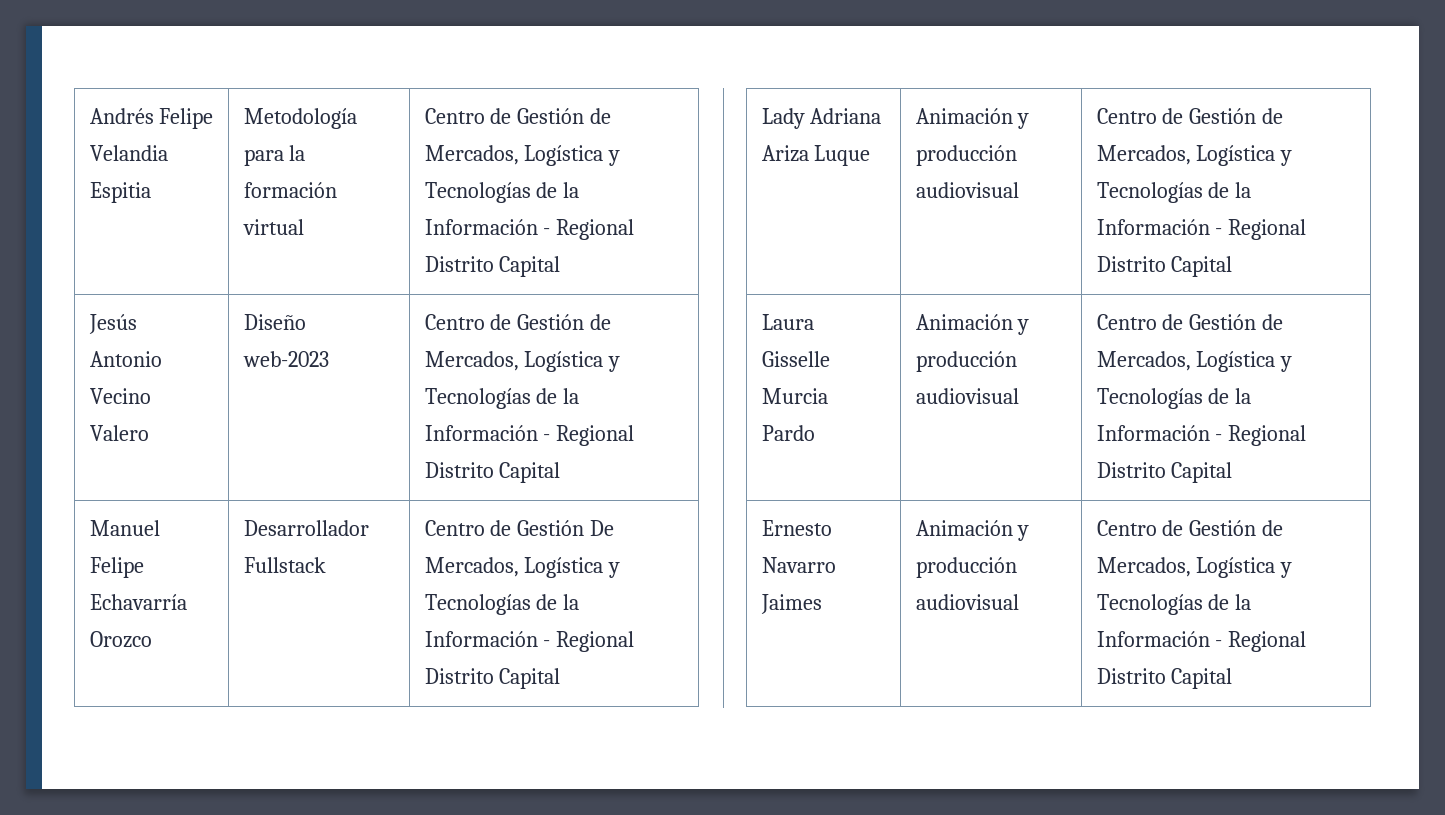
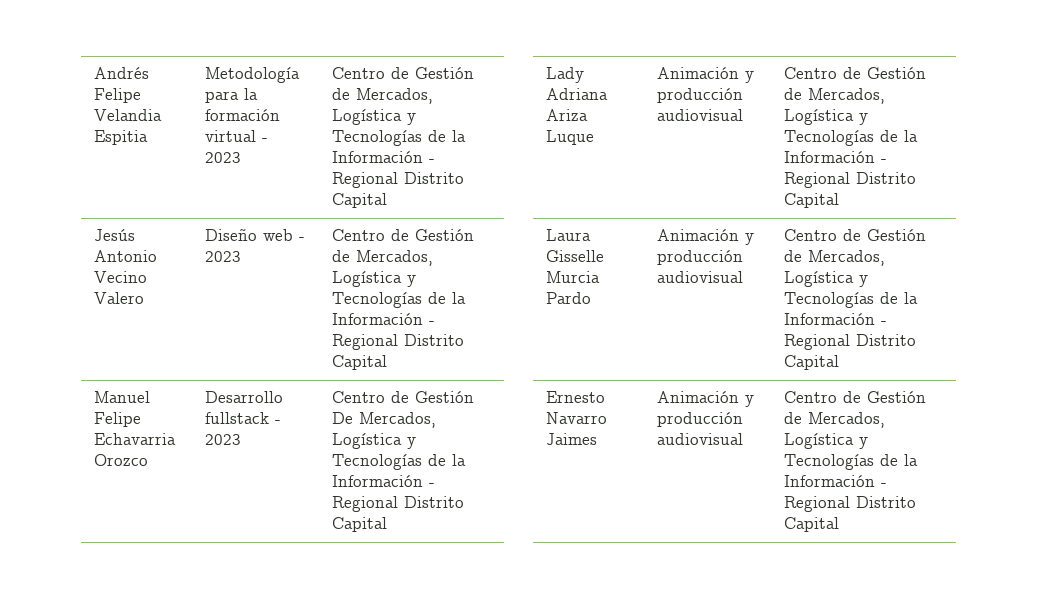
- Andrés Felipe Velandia Espitia | Metodología para la formación virtual | Centro de Gestión de Mercados, Logística y Tecnologías de la Información - Regional Distrito Capital
+ Andrés Felipe Velandia Espitia | Metodología para la formación virtual - 2023 | Centro de Gestión de Mercados, Logística y Tecnologías de la Información - Regional Distrito Capital
- Jesús Antonio Vecino Valero | Diseño web-2023 | Centro de Gestión de Mercados, Logística y Tecnologías de la Información - Regional Distrito Capital
+ Jesús Antonio Vecino Valero | Diseño web - 2023 | Centro de Gestión de Mercados, Logística y Tecnologías de la Información - Regional Distrito Capital
- Manuel Felipe Echavarría Orozco | Desarrollador Fullstack | Centro de Gestión De Mercados, Logística y Tecnologías de la Información - Regional Distrito Capital
+ Manuel Felipe Echavarria Orozco | Desarrollo fullstack - 2023 | Centro de Gestión De Mercados, Logística y Tecnologías de la Información - Regional Distrito Capital

